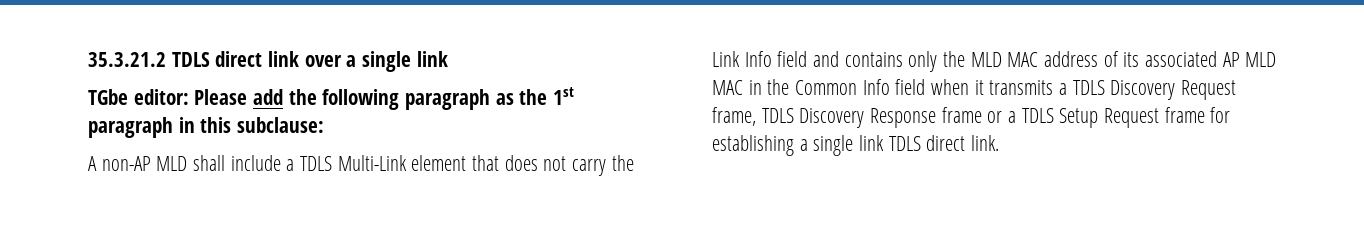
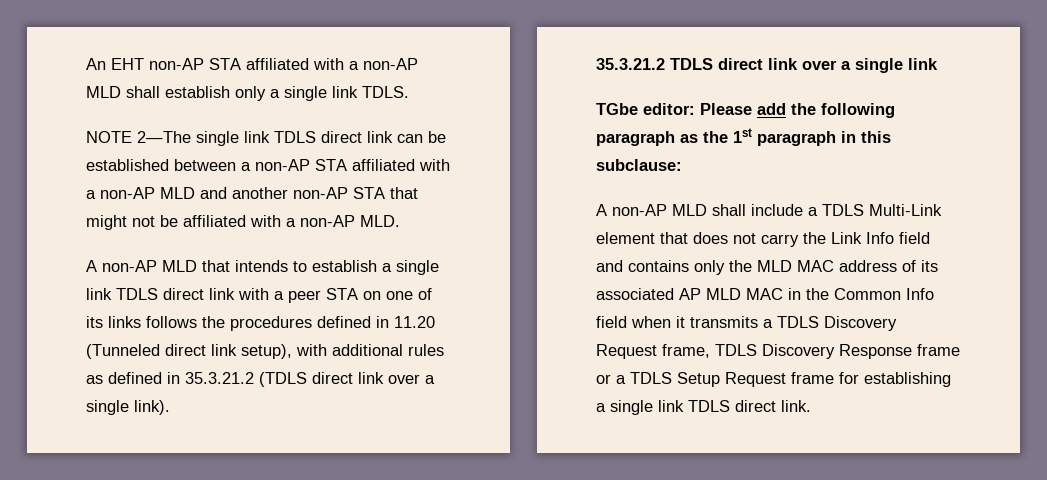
+ An EHT non-AP STA affiliated with a non-AP MLD shall establish only a single link TDLS.
+ NOTE 2—The single link TDLS direct link can be established between a non-AP STA affiliated with a non-AP MLD and another non-AP STA that might not be affiliated with a non-AP MLD.
+ A non-AP MLD that intends to establish a single link TDLS direct link with a peer STA on one of its links follows the procedures defined in 11.20 (Tunneled direct link setup), with additional rules as defined in 35.3.21.2 (TDLS direct link over a single link).

